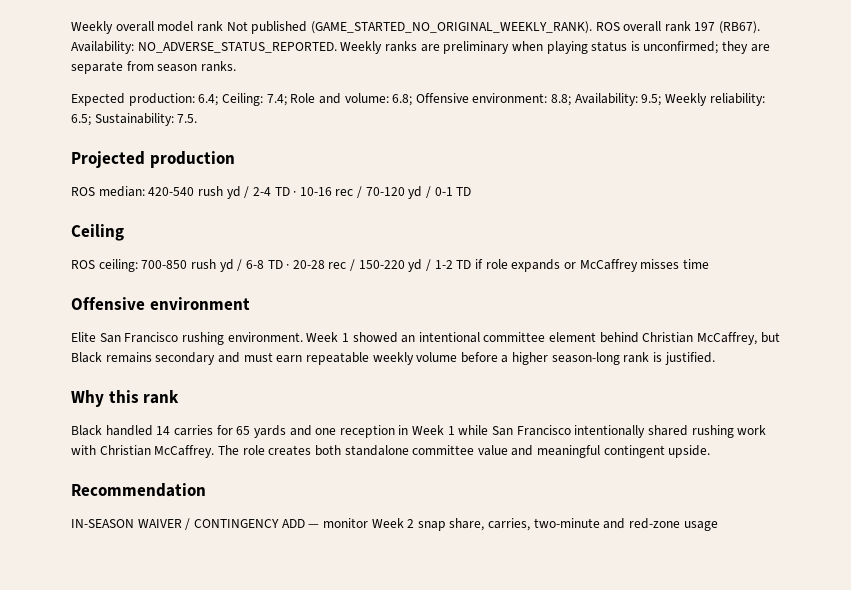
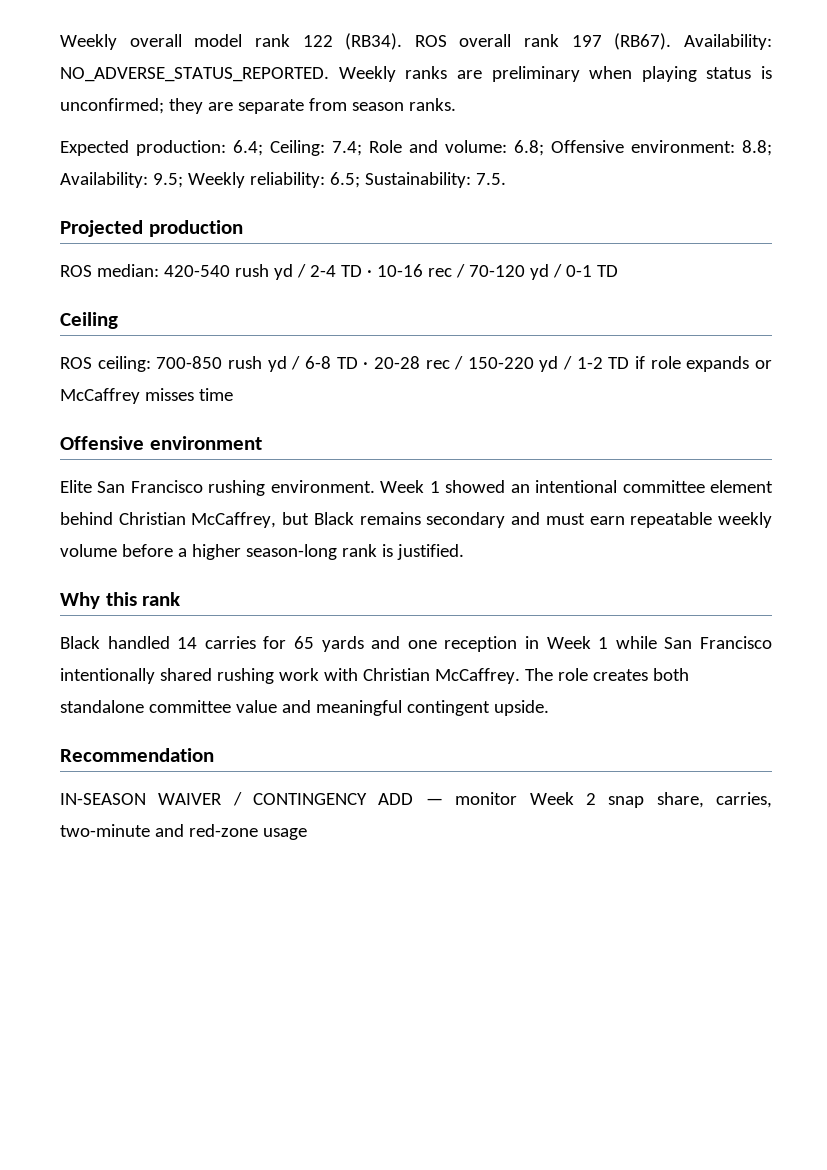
- Weekly overall model rank Not published (GAME_STARTED_NO_ORIGINAL_WEEKLY_RANK).
+ Weekly overall model rank 122 (RB34).

